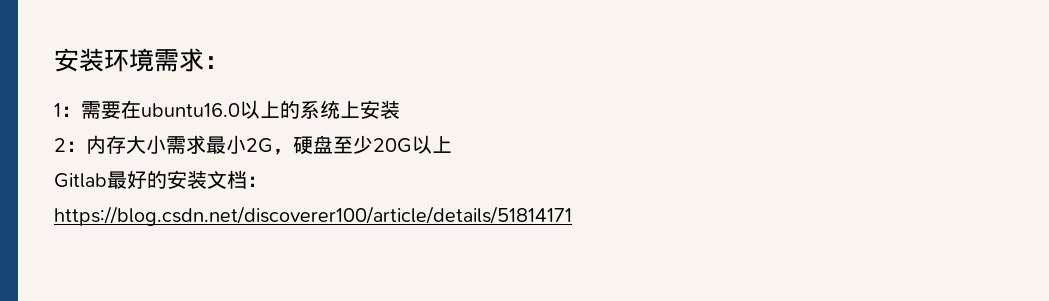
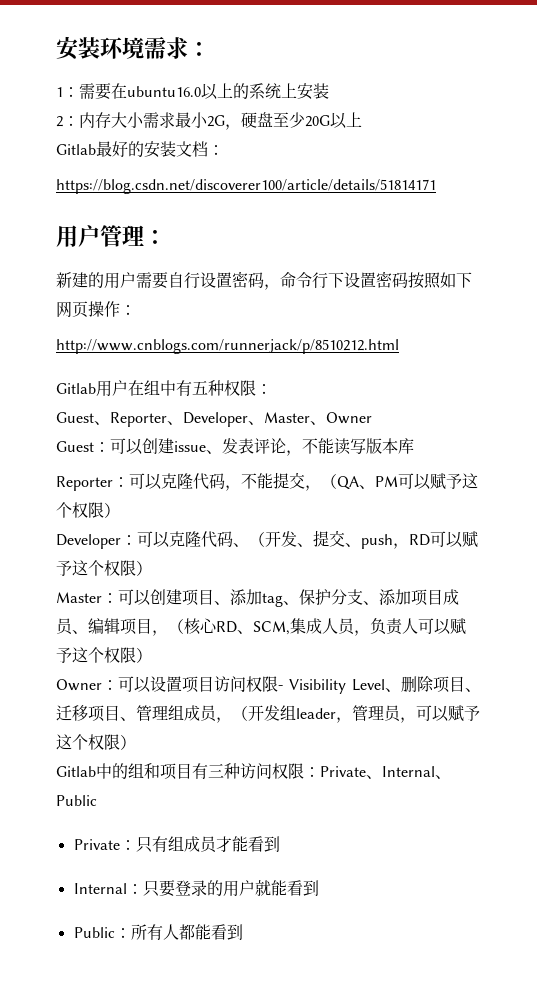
+ 用户管理：
+ 新建的用户需要自行设置密码，命令行下设置密码按照如下网页操作：
+ http://www.cnblogs.com/runnerjack/p/8510212.html
+ Gitlab用户在组中有五种权限：
+ Guest、Reporter、Developer、Master、Owner
+ Guest：可以创建issue、发表评论，不能读写版本库
+ Reporter：可以克隆代码，不能提交，（QA、PM可以赋予这个权限）
+ Developer：可以克隆代码、（开发、提交、push，RD可以赋予这个权限）
+ Master：可以创建项目、添加tag、保护分支、添加项目成员、编辑项目，（核心RD、SCM,集成人员，负责人可以赋予这个权限）
+ Owner：可以设置项目访问权限- Visibility Level、删除项目、迁移项目、管理组成员，（开发组leader，管理员，可以赋予这个权限）
+ Gitlab中的组和项目有三种访问权限：Private、Internal、Public
+ Private：只有组成员才能看到
+ Internal：只要登录的用户就能看到
+ Public：所有人都能看到

